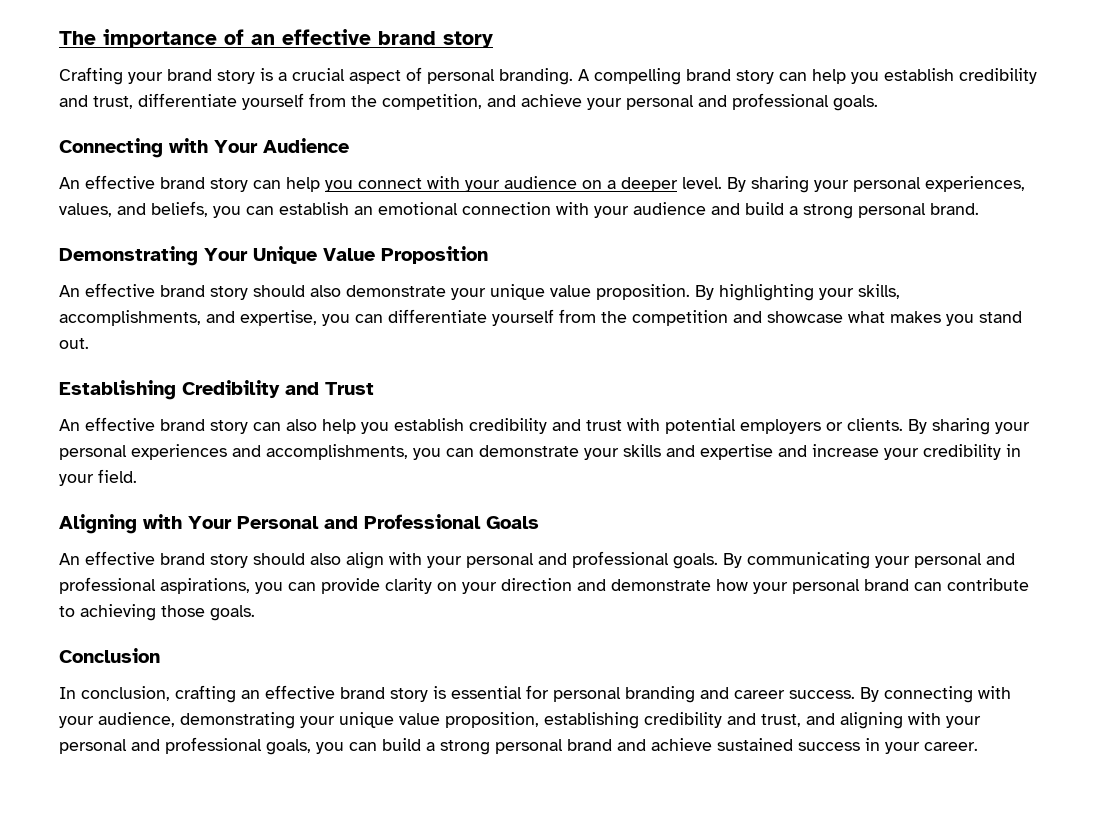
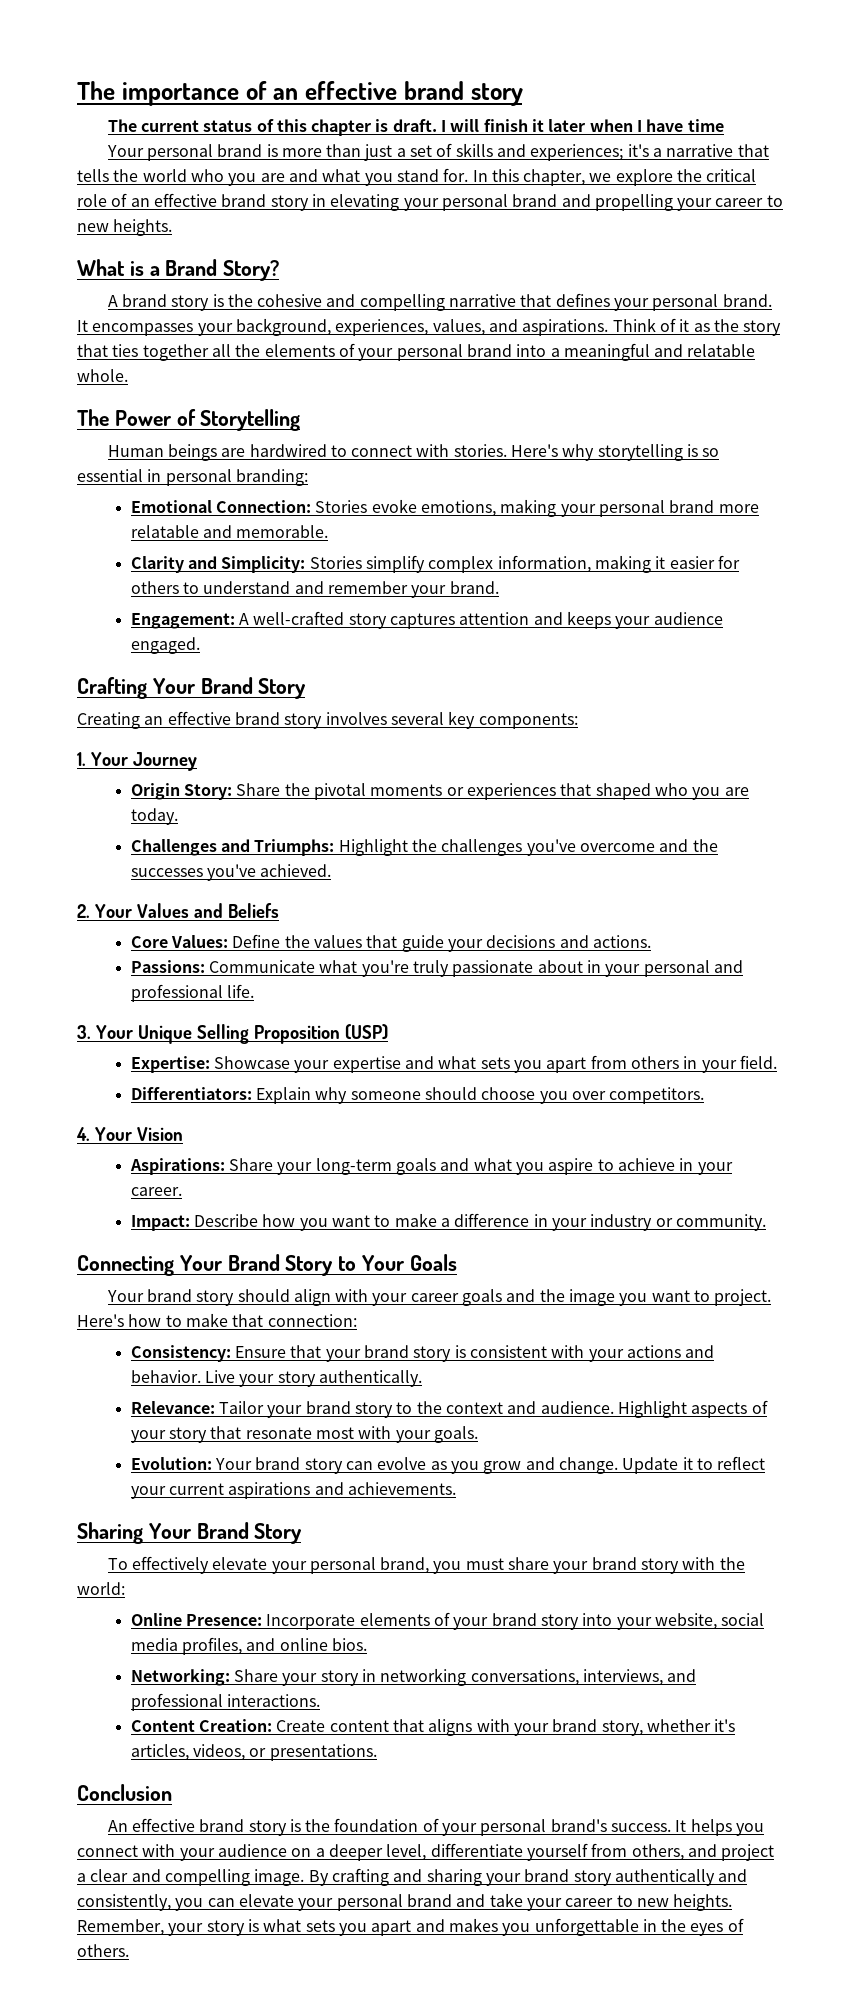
- Crafting your brand story is a crucial aspect of personal branding. A compelling brand story can help you establish credibility and trust, differentiate yourself from the competition, and achieve your personal and professional goals.
- Connecting with Your Audience
- An effective brand story can help you connect with your audience on a deeper level. By sharing your personal experiences, values, and beliefs, you can establish an emotional connection with your audience and build a strong personal brand.
- Demonstrating Your Unique Value Proposition
- An effective brand story should also demonstrate your unique value proposition. By highlighting your skills, accomplishments, and expertise, you can differentiate yourself from the competition and showcase what makes you stand out.
- Establishing Credibility and Trust
- An effective brand story can also help you establish credibility and trust with potential employers or clients. By sharing your personal experiences and accomplishments, you can demonstrate your skills and expertise and increase your credibility in your field.
- Aligning with Your Personal and Professional Goals
- An effective brand story should also align with your personal and professional goals. By communicating your personal and professional aspirations, you can provide clarity on your direction and demonstrate how your personal brand can contribute to achieving those goals.
+ The current status of this chapter is draft. I will finish it later when I have time
+ Your personal brand is more than just a set of skills and experiences; it's a narrative that tells the world who you are and what you stand for. In this chapter, we explore the critical role of an effective brand story in elevating your personal brand and propelling your career to new heights.
+ What is a Brand Story?
+ A brand story is the cohesive and compelling narrative that defines your personal brand. It encompasses your background, experiences, values, and aspirations. Think of it as the story that ties together all the elements of your personal brand into a meaningful and relatable whole.
+ The Power of Storytelling
+ Human beings are hardwired to connect with stories. Here's why storytelling is so essential in personal branding:
+ Emotional Connection: Stories evoke emotions, making your personal brand more relatable and memorable.
+ Clarity and Simplicity: Stories simplify complex information, making it easier for others to understand and remember your brand.
+ Engagement: A well-crafted story captures attention and keeps your audience engaged.
+ Crafting Your Brand Story
+ Creating an effective brand story involves several key components:
+ 1. Your Journey
+ Origin Story: Share the pivotal moments or experiences that shaped who you are today.
+ Challenges and Triumphs: Highlight the challenges you've overcome and the successes you've achieved.
+ 2. Your Values and Beliefs
+ Core Values: Define the values that guide your decisions and actions.
+ Passions: Communicate what you're truly passionate about in your personal and professional life.
+ 3. Your Unique Selling Proposition (USP)
+ Expertise: Showcase your expertise and what sets you apart from others in your field.
+ Differentiators: Explain why someone should choose you over competitors.
+ 4. Your Vision
+ Aspirations: Share your long-term goals and what you aspire to achieve in your career.
+ Impact: Describe how you want to make a difference in your industry or community.
+ Connecting Your Brand Story to Your Goals
+ Your brand story should align with your career goals and the image you want to project. Here's how to make that connection:
+ Consistency: Ensure that your brand story is consistent with your actions and behavior. Live your story authentically.
+ Relevance: Tailor your brand story to the context and audience. Highlight aspects of your story that resonate most with your goals.
+ Evolution: Your brand story can evolve as you grow and change. Update it to reflect your current aspirations and achievements.
+ Sharing Your Brand Story
+ To effectively elevate your personal brand, you must share your brand story with the world:
+ Online Presence: Incorporate elements of your brand story into your website, social media profiles, and online bios.
+ Networking: Share your story in networking conversations, interviews, and professional interactions.
+ Content Creation: Create content that aligns with your brand story, whether it's articles, videos, or presentations.
  Conclusion
- In conclusion, crafting an effective brand story is essential for personal branding and career success. By connecting with your audience, demonstrating your unique value proposition, establishing credibility and trust, and aligning with your personal and professional goals, you can build a strong personal brand and achieve sustained success in your career.
+ An effective brand story is the foundation of your personal brand's success. It helps you connect with your audience on a deeper level, differentiate yourself from others, and project a clear and compelling image. By crafting and sharing your brand story authentically and consistently, you can elevate your personal brand and take your career to new heights. Remember, your story is what sets you apart and makes you unforgettable in the eyes of others.

